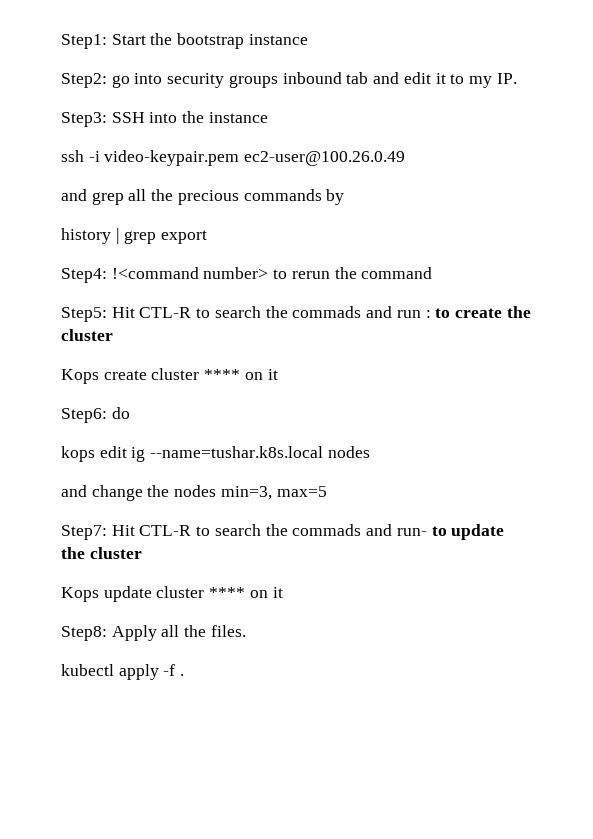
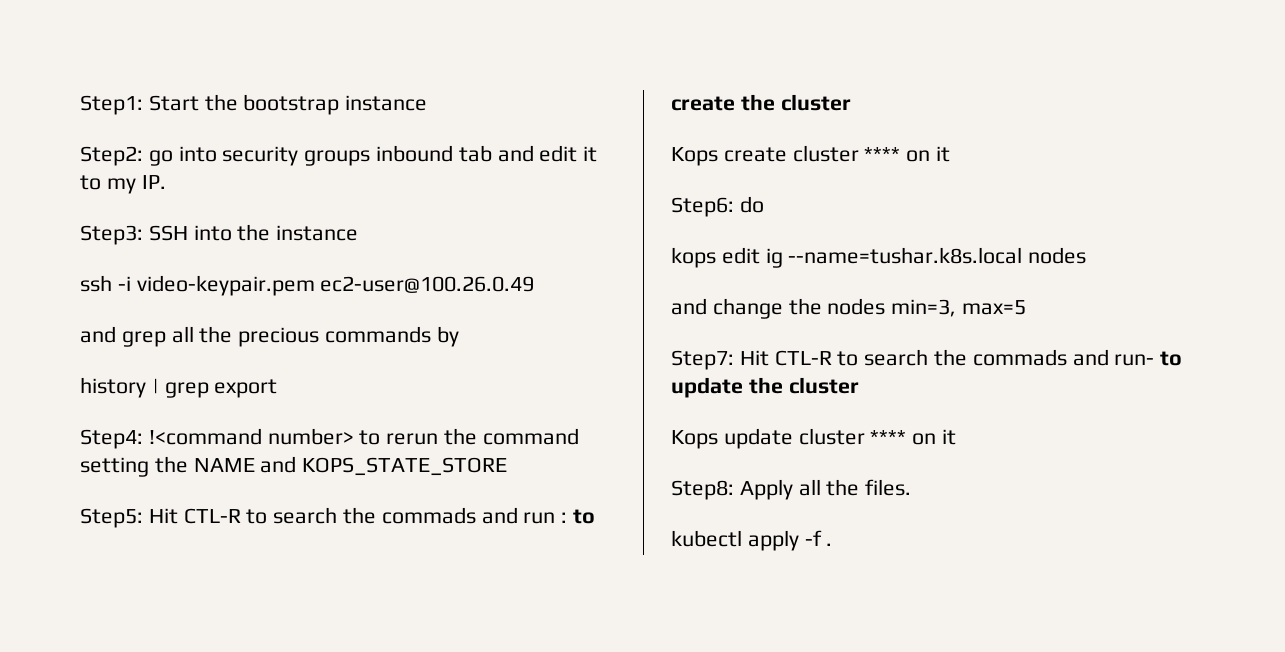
- Step4: !<command number> to rerun the command
+ Step4: !<command number> to rerun the command setting the NAME and KOPS_STATE_STORE

